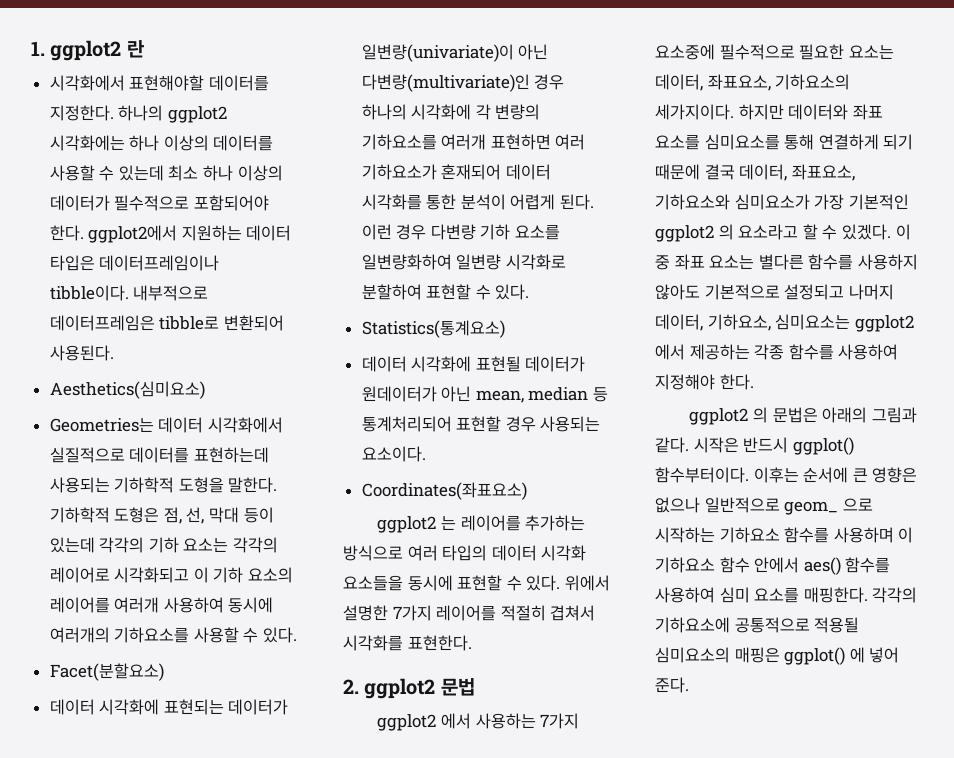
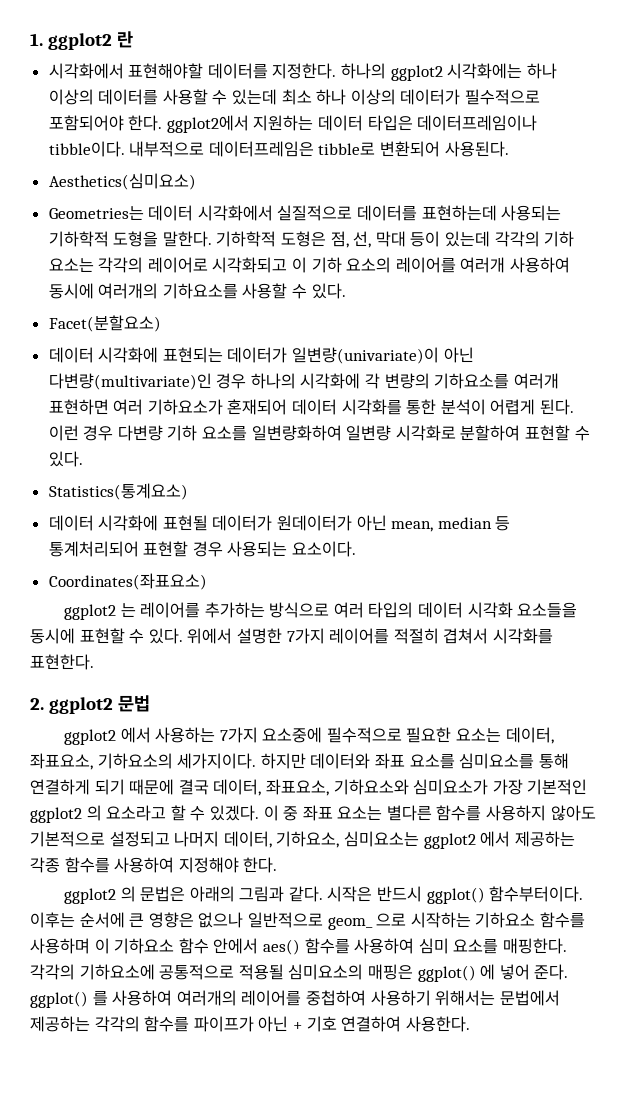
- 각각의 기하요소에 공통적으로 적용될 심미요소의 매핑은 ggplot() 에 넣어 준다.
+ 각각의 기하요소에 공통적으로 적용될 심미요소의 매핑은 ggplot() 에 넣어 준다. ggplot() 를 사용하여 여러개의 레이어를 중첩하여 사용하기 위해서는 문법에서 제공하는 각각의 함수를 파이프가 아닌 + 기호 연결하여 사용한다.

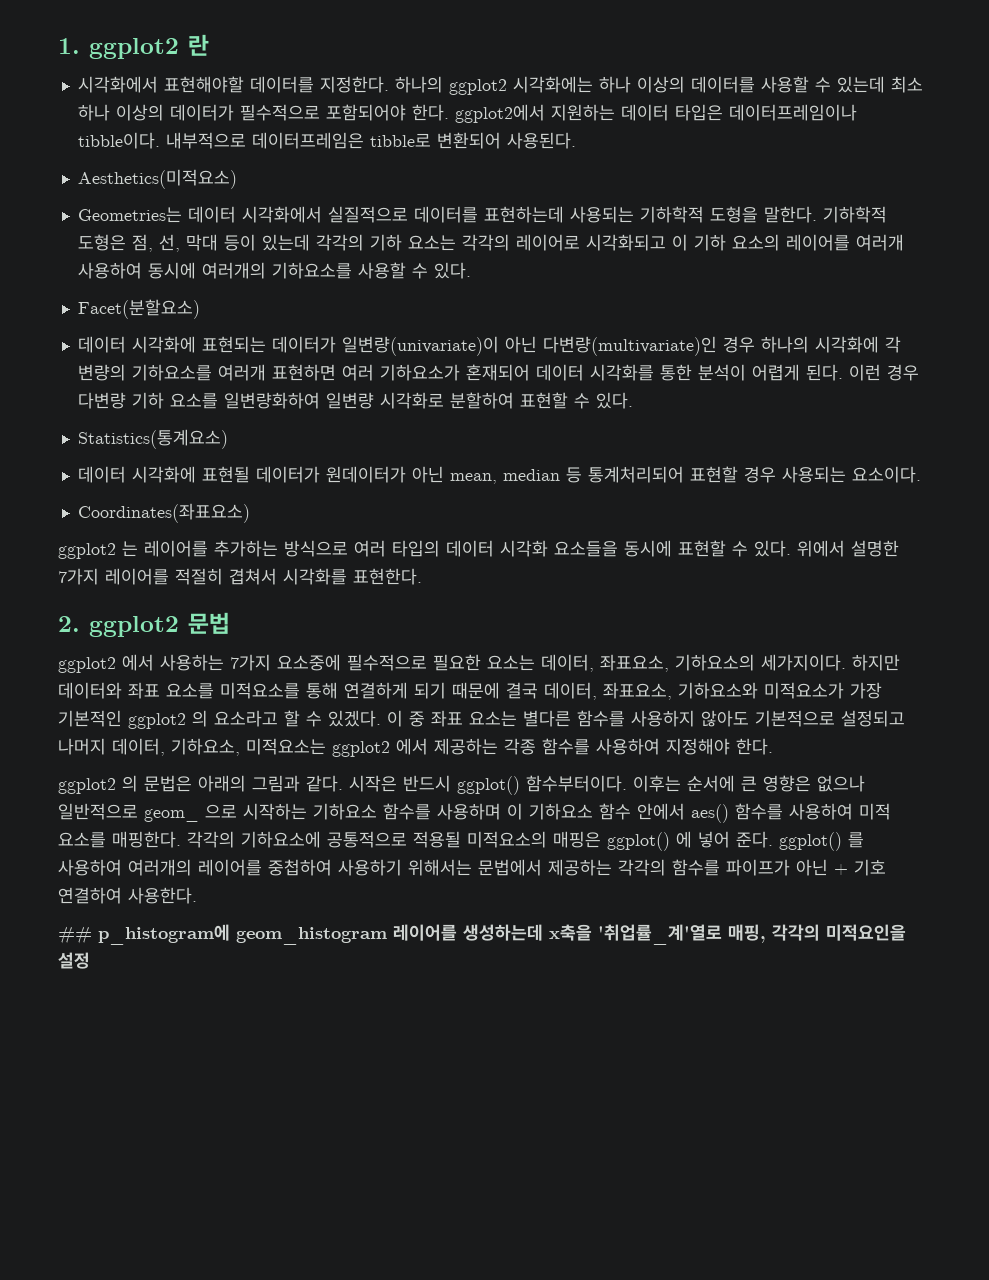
- Aesthetics(심미요소)
+ Aesthetics(미적요소)
- 하지만 데이터와 좌표 요소를 심미요소를 통해 연결하게 되기 때문에 결국 데이터, 좌표요소, 기하요소와 심미요소가 가장 기본적인 ggplot2 의 요소라고 할 수 있겠다.
+ 하지만 데이터와 좌표 요소를 미적요소를 통해 연결하게 되기 때문에 결국 데이터, 좌표요소, 기하요소와 미적요소가 가장 기본적인 ggplot2 의 요소라고 할 수 있겠다.
- 이 중 좌표 요소는 별다른 함수를 사용하지 않아도 기본적으로 설정되고 나머지 데이터, 기하요소, 심미요소는 ggplot2 에서 제공하는 각종 함수를 사용하여 지정해야 한다.
+ 이 중 좌표 요소는 별다른 함수를 사용하지 않아도 기본적으로 설정되고 나머지 데이터, 기하요소, 미적요소는 ggplot2 에서 제공하는 각종 함수를 사용하여 지정해야 한다.
- 이후는 순서에 큰 영향은 없으나 일반적으로 geom_ 으로 시작하는 기하요소 함수를 사용하며 이 기하요소 함수 안에서 aes() 함수를 사용하여 심미 요소를 매핑한다.
+ 이후는 순서에 큰 영향은 없으나 일반적으로 geom_ 으로 시작하는 기하요소 함수를 사용하며 이 기하요소 함수 안에서 aes() 함수를 사용하여 미적 요소를 매핑한다.
- 각각의 기하요소에 공통적으로 적용될 심미요소의 매핑은 ggplot() 에 넣어 준다. ggplot() 를 사용하여 여러개의 레이어를 중첩하여 사용하기 위해서는 문법에서 제공하는 각각의 함수를 파이프가 아닌 + 기호 연결하여 사용한다.
+ 각각의 기하요소에 공통적으로 적용될 미적요소의 매핑은 ggplot() 에 넣어 준다. ggplot() 를 사용하여 여러개의 레이어를 중첩하여 사용하기 위해서는 문법에서 제공하는 각각의 함수를 파이프가 아닌 + 기호 연결하여 사용한다.
+ ## p_histogram에 geom_histogram 레이어를 생성하는데 x축을 '취업률_계'열로 매핑, 각각의 미적요인을 설정

